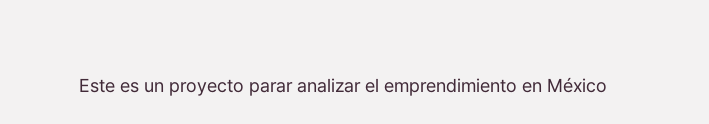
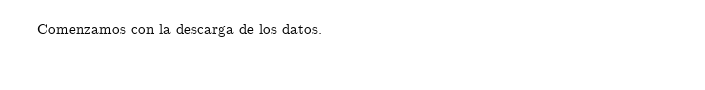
- Este es un proyecto parar analizar el emprendimiento en México
+ Comenzamos con la descarga de los datos.

